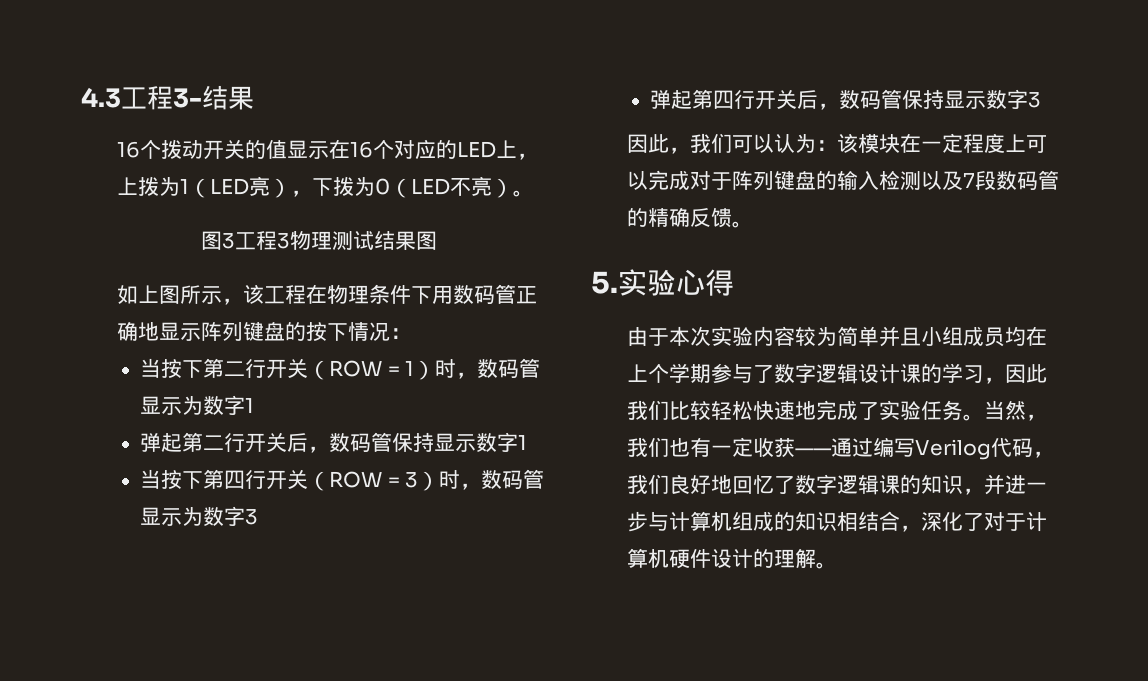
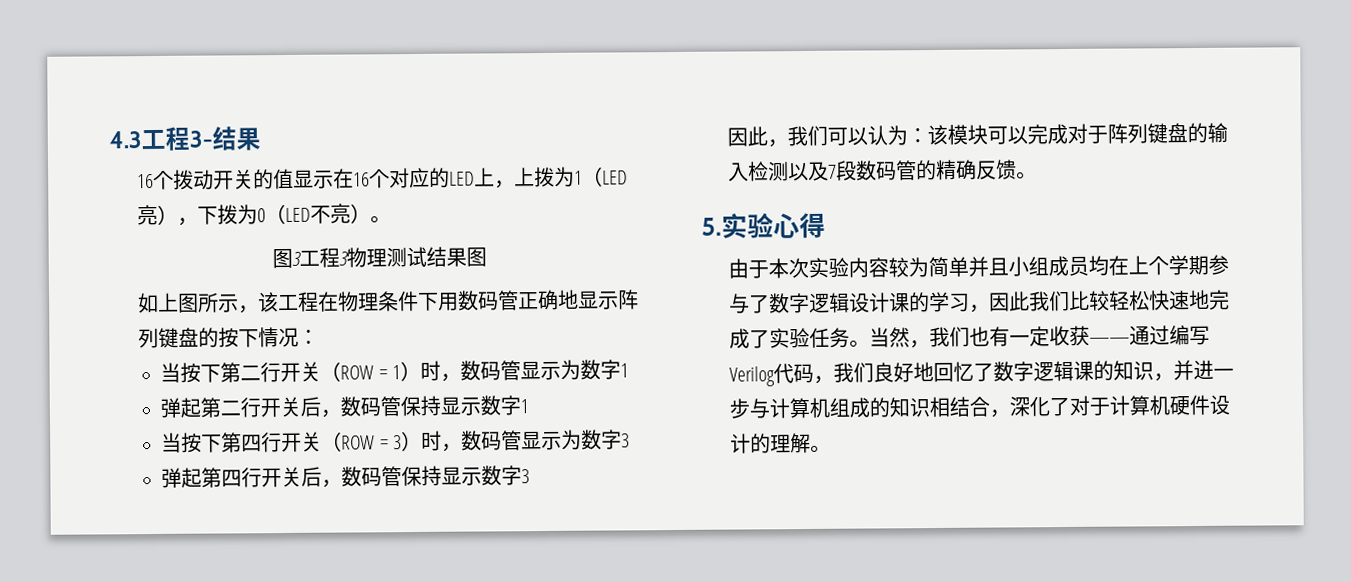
- 因此，我们可以认为：该模块在一定程度上可以完成对于阵列键盘的输入检测以及7段数码管的精确反馈。
+ 因此，我们可以认为：该模块可以完成对于阵列键盘的输入检测以及7段数码管的精确反馈。

